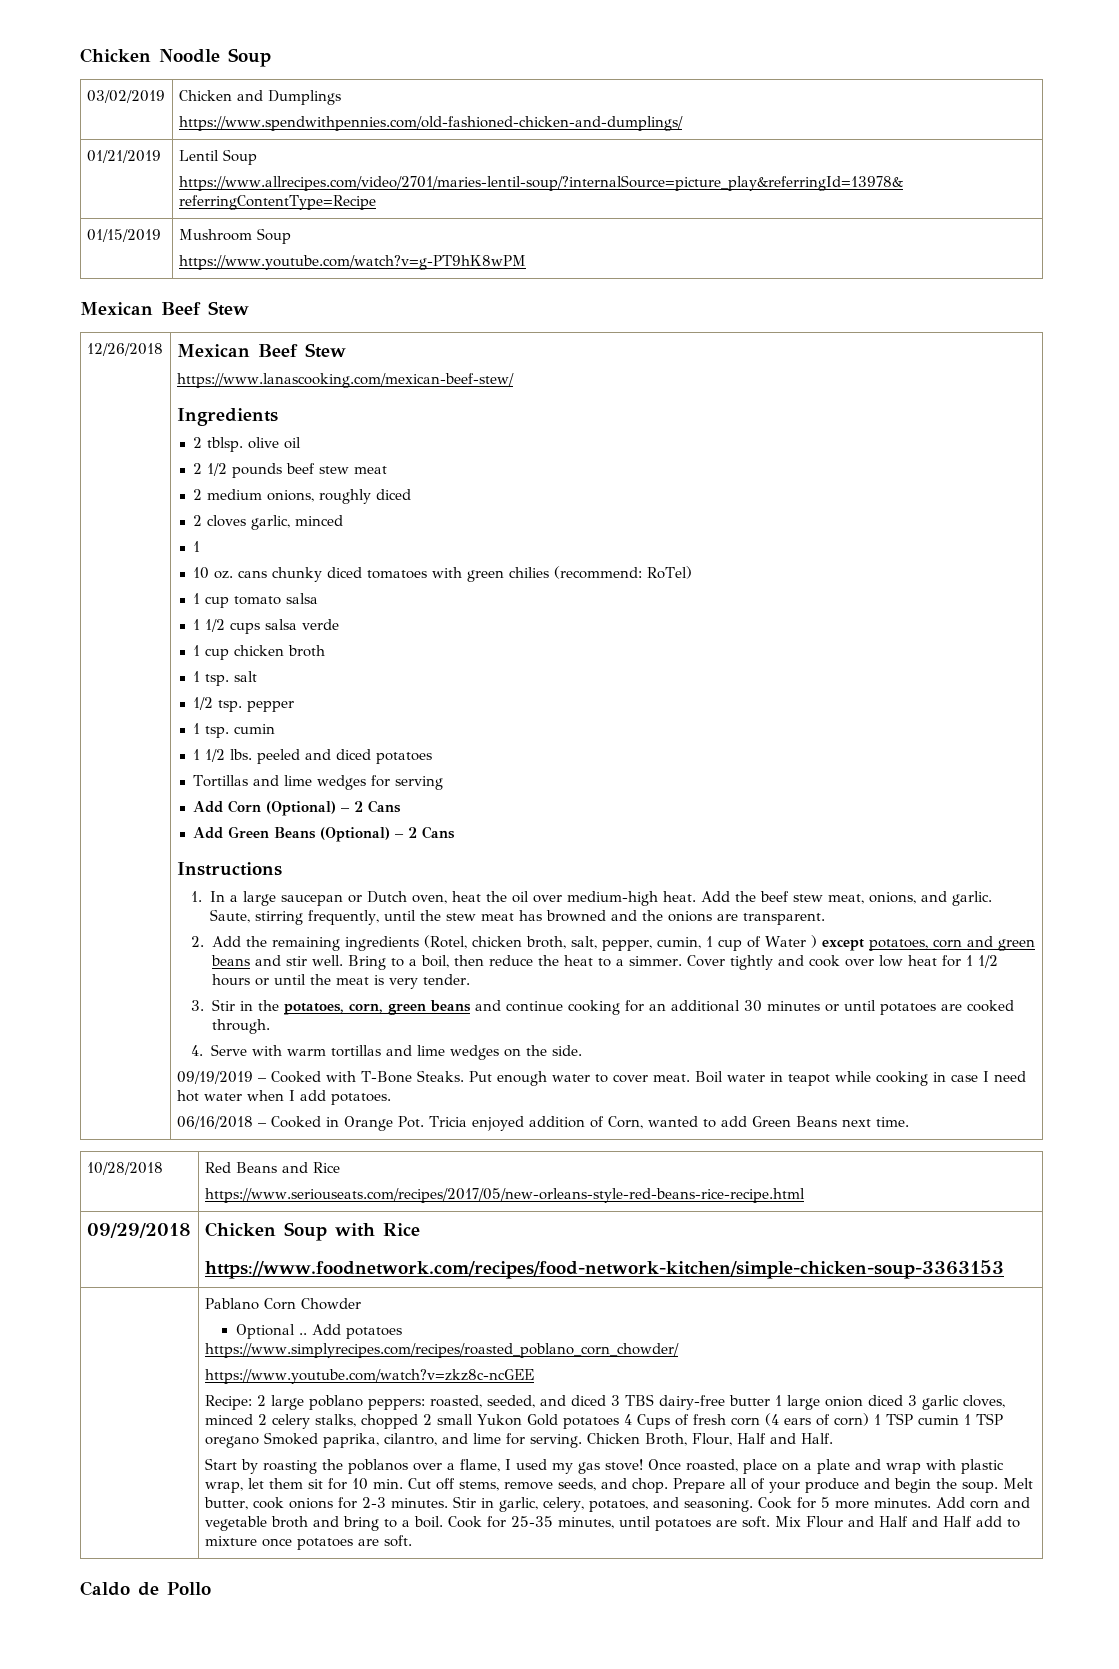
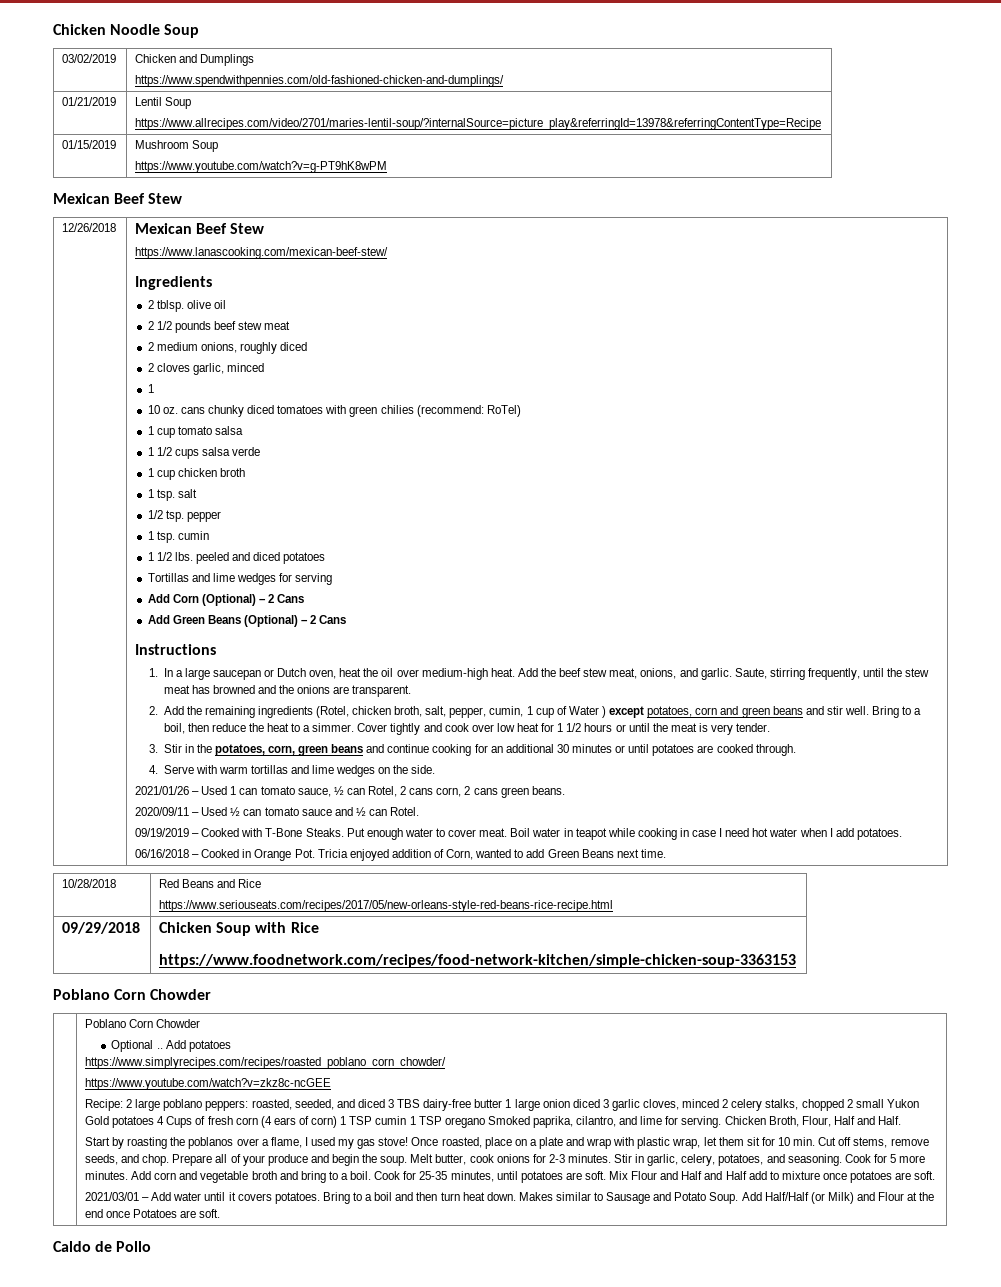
+ 2021/01/26 – Used 1 can tomato sauce, ½ can Rotel, 2 cans corn, 2 cans green beans.
+ 2020/09/11 – Used ½ can tomato sauce and ½ can Rotel.
  09/29/2018 | Chicken Soup with Rice
  https://www.foodnetwork.com/recipes/food-network-kitchen/simple-chicken-soup-3363153
- | Pablano Corn Chowder
+ Poblano Corn Chowder
+ | Poblano Corn Chowder
+ 2021/03/01 – Add water until it covers potatoes. Bring to a boil and then turn heat down. Makes similar to Sausage and Potato Soup. Add Half/Half (or Milk) and Flour at the end once Potatoes are soft.

